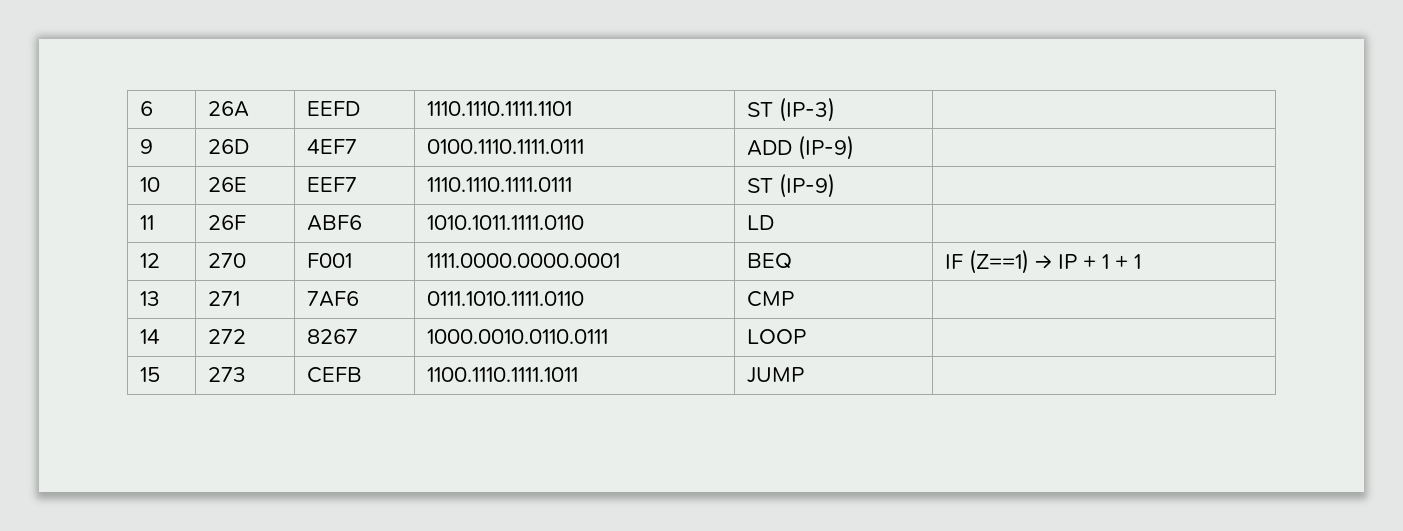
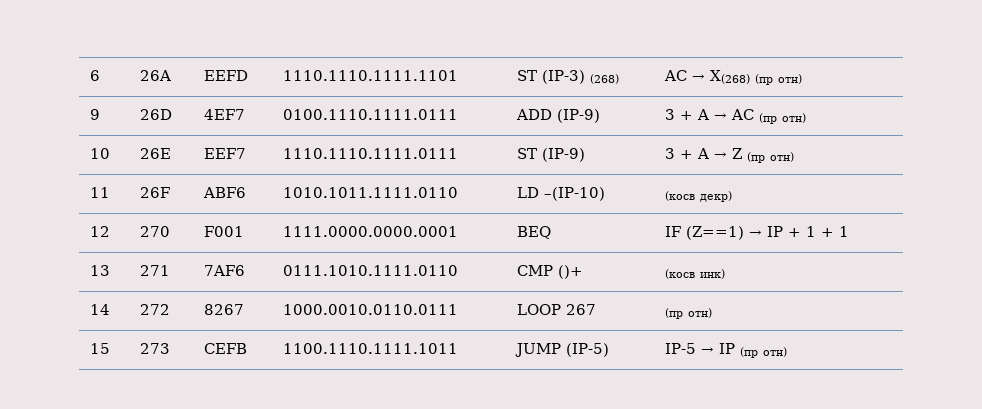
- 6 | 26A | EEFD | 1110.1110.1111.1101 | ST (IP-3) |
+ 6 | 26A | EEFD | 1110.1110.1111.1101 | ST (IP-3) (268) | AC → X(268) (пр отн)
- 9 | 26D | 4EF7 | 0100.1110.1111.0111 | ADD (IP-9) |
+ 9 | 26D | 4EF7 | 0100.1110.1111.0111 | ADD (IP-9) | 3 + A → AC (пр отн)
- 10 | 26E | EEF7 | 1110.1110.1111.0111 | ST (IP-9) |
+ 10 | 26E | EEF7 | 1110.1110.1111.0111 | ST (IP-9) | 3 + A → Z (пр отн)
- 11 | 26F | ABF6 | 1010.1011.1111.0110 | LD |
+ 11 | 26F | ABF6 | 1010.1011.1111.0110 | LD –(IP-10) | (косв декр)
- 13 | 271 | 7AF6 | 0111.1010.1111.0110 | CMP |
+ 13 | 271 | 7AF6 | 0111.1010.1111.0110 | CMP ()+ | (косв инк)
- 14 | 272 | 8267 | 1000.0010.0110.0111 | LOOP |
+ 14 | 272 | 8267 | 1000.0010.0110.0111 | LOOP 267 | (пр отн)
- 15 | 273 | CEFB | 1100.1110.1111.1011 | JUMP |
+ 15 | 273 | CEFB | 1100.1110.1111.1011 | JUMP (IP-5) | IP-5 → IP (пр отн)

